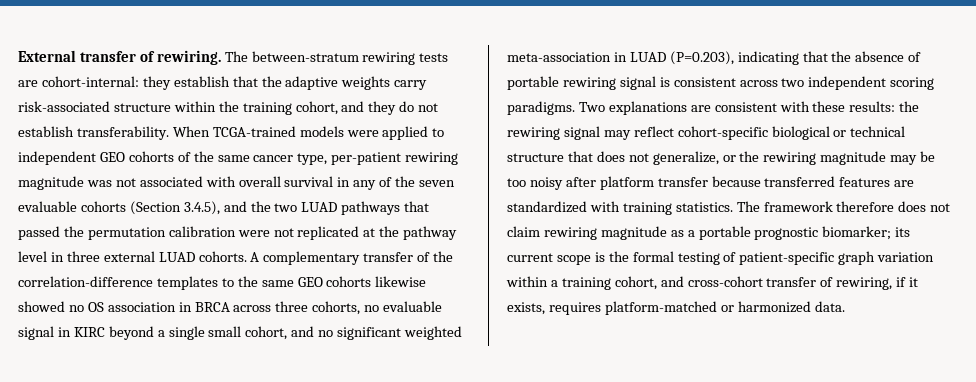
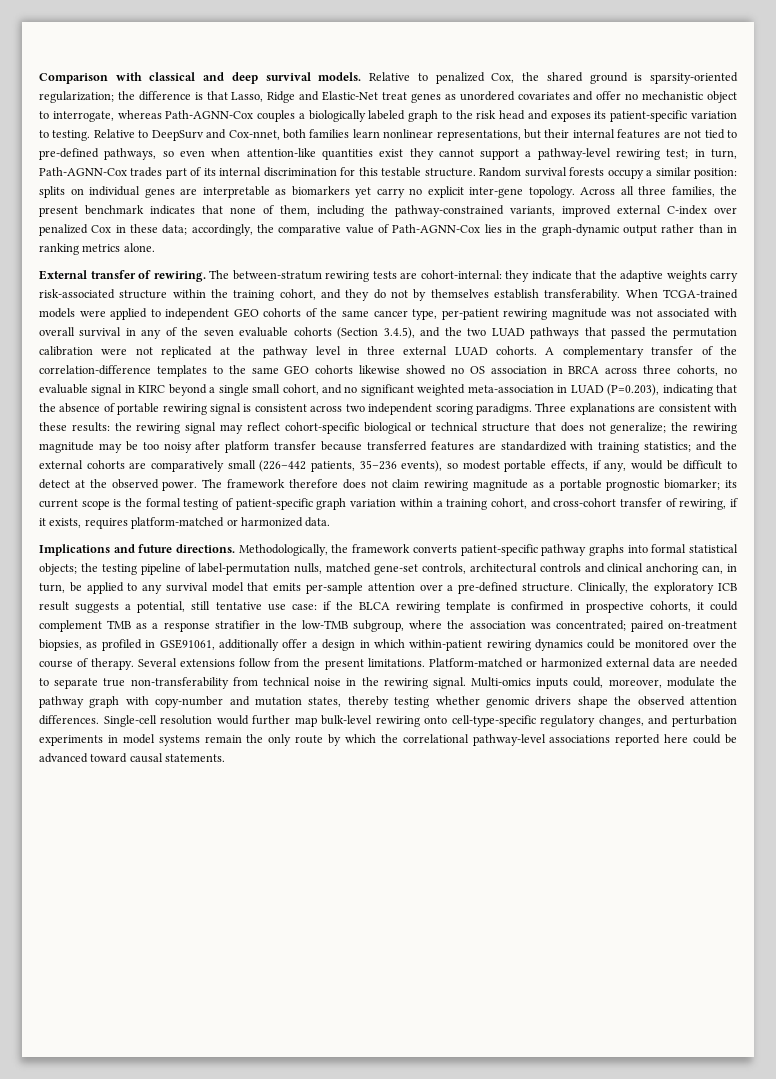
+ Comparison with classical and deep survival models. Relative to penalized Cox, the shared ground is sparsity-oriented regularization; the difference is that Lasso, Ridge and Elastic-Net treat genes as unordered covariates and offer no mechanistic object to interrogate, whereas Path-AGNN-Cox couples a biologically labeled graph to the risk head and exposes its patient-specific variation to testing. Relative to DeepSurv and Cox-nnet, both families learn nonlinear representations, but their internal features are not tied to pre-defined pathways, so even when attention-like quantities exist they cannot support a pathway-level rewiring test; in turn, Path-AGNN-Cox trades part of its internal discrimination for this testable structure. Random survival forests occupy a similar position: splits on individual genes are interpretable as biomarkers yet carry no explicit inter-gene topology. Across all three families, the present benchmark indicates that none of them, including the pathway-constrained variants, improved external C-index over penalized Cox in these data; accordingly, the comparative value of Path-AGNN-Cox lies in the graph-dynamic output rather than in ranking metrics alone.
- The between-stratum rewiring tests are cohort-internal: they establish that the adaptive weights carry risk-associated structure within the training cohort, and they do not establish transferability.
+ The between-stratum rewiring tests are cohort-internal: they indicate that the adaptive weights carry risk-associated structure within the training cohort, and they do not by themselves establish transferability.
- Two explanations are consistent with these results: the rewiring signal may reflect cohort-specific biological or technical structure that does not generalize, or the rewiring magnitude may be too noisy after platform transfer because transferred features are standardized with training statistics.
+ Three explanations are consistent with these results: the rewiring signal may reflect cohort-specific biological or technical structure that does not generalize; the rewiring magnitude may be too noisy after platform transfer because transferred features are standardized with training statistics; and the external cohorts are comparatively small (226–442 patients, 35–236 events), so modest portable effects, if any, would be difficult to detect at the observed power.
+ Implications and future directions. Methodologically, the framework converts patient-specific pathway graphs into formal statistical objects; the testing pipeline of label-permutation nulls, matched gene-set controls, architectural controls and clinical anchoring can, in turn, be applied to any survival model that emits per-sample attention over a pre-defined structure. Clinically, the exploratory ICB result suggests a potential, still tentative use case: if the BLCA rewiring template is confirmed in prospective cohorts, it could complement TMB as a response stratifier in the low-TMB subgroup, where the association was concentrated; paired on-treatment biopsies, as profiled in GSE91061, additionally offer a design in which within-patient rewiring dynamics could be monitored over the course of therapy. Several extensions follow from the present limitations. Platform-matched or harmonized external data are needed to separate true non-transferability from technical noise in the rewiring signal. Multi-omics inputs could, moreover, modulate the pathway graph with copy-number and mutation states, thereby testing whether genomic drivers shape the observed attention differences. Single-cell resolution would further map bulk-level rewiring onto cell-type-specific regulatory changes, and perturbation experiments in model systems remain the only route by which the correlational pathway-level associations reported here could be advanced toward causal statements.

